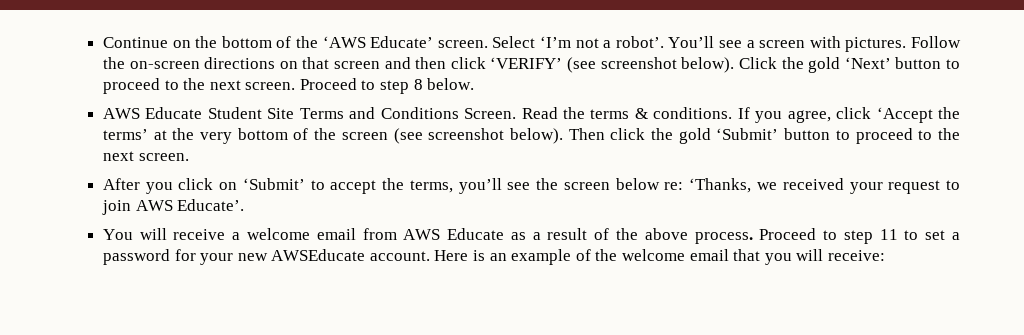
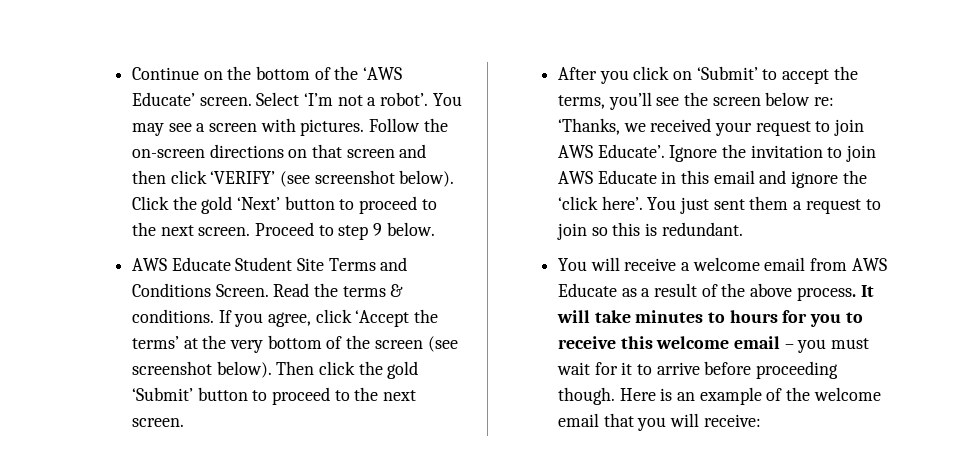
- You’ll see a screen with pictures.
+ You may see a screen with pictures.
- Proceed to step 8 below.
+ Proceed to step 9 below.
+ Ignore the invitation to join AWS Educate in this email and ignore the ‘click here’. You just sent them a request to join so this is redundant.
- Proceed to step 11 to set a password for your new AWSEducate account.
+ It will take minutes to hours for you to receive this welcome email – you must wait for it to arrive before proceeding though.

